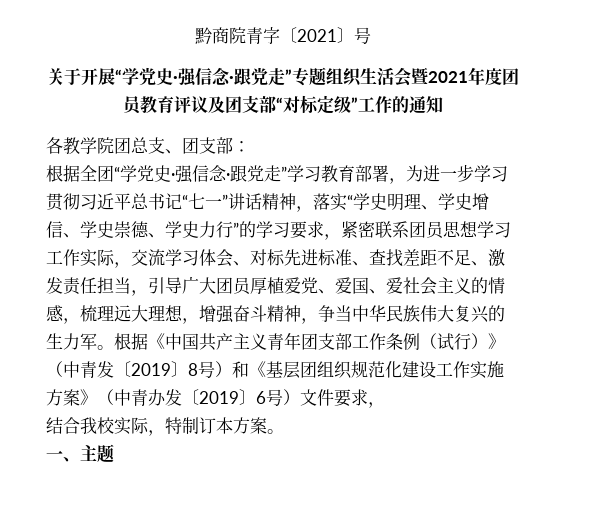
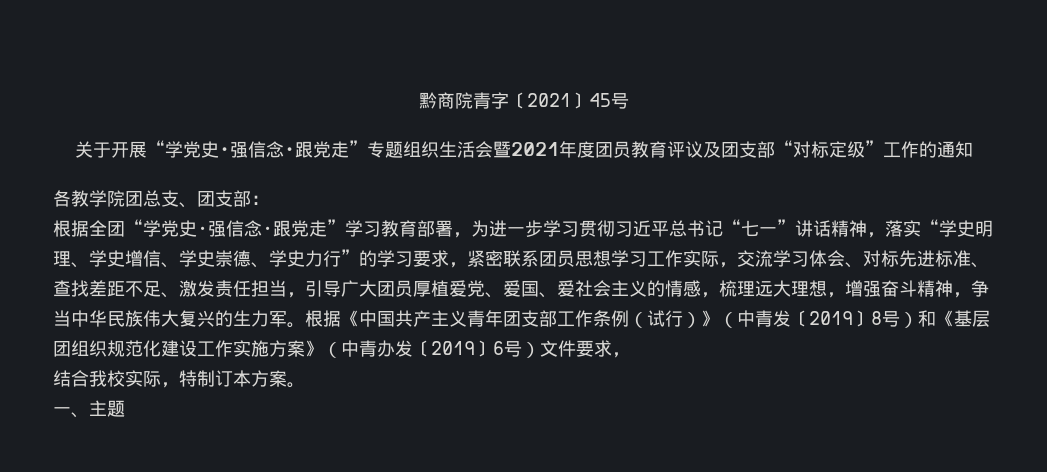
- 黔商院青字〔2021〕号
+ 黔商院青字〔2021〕45号

